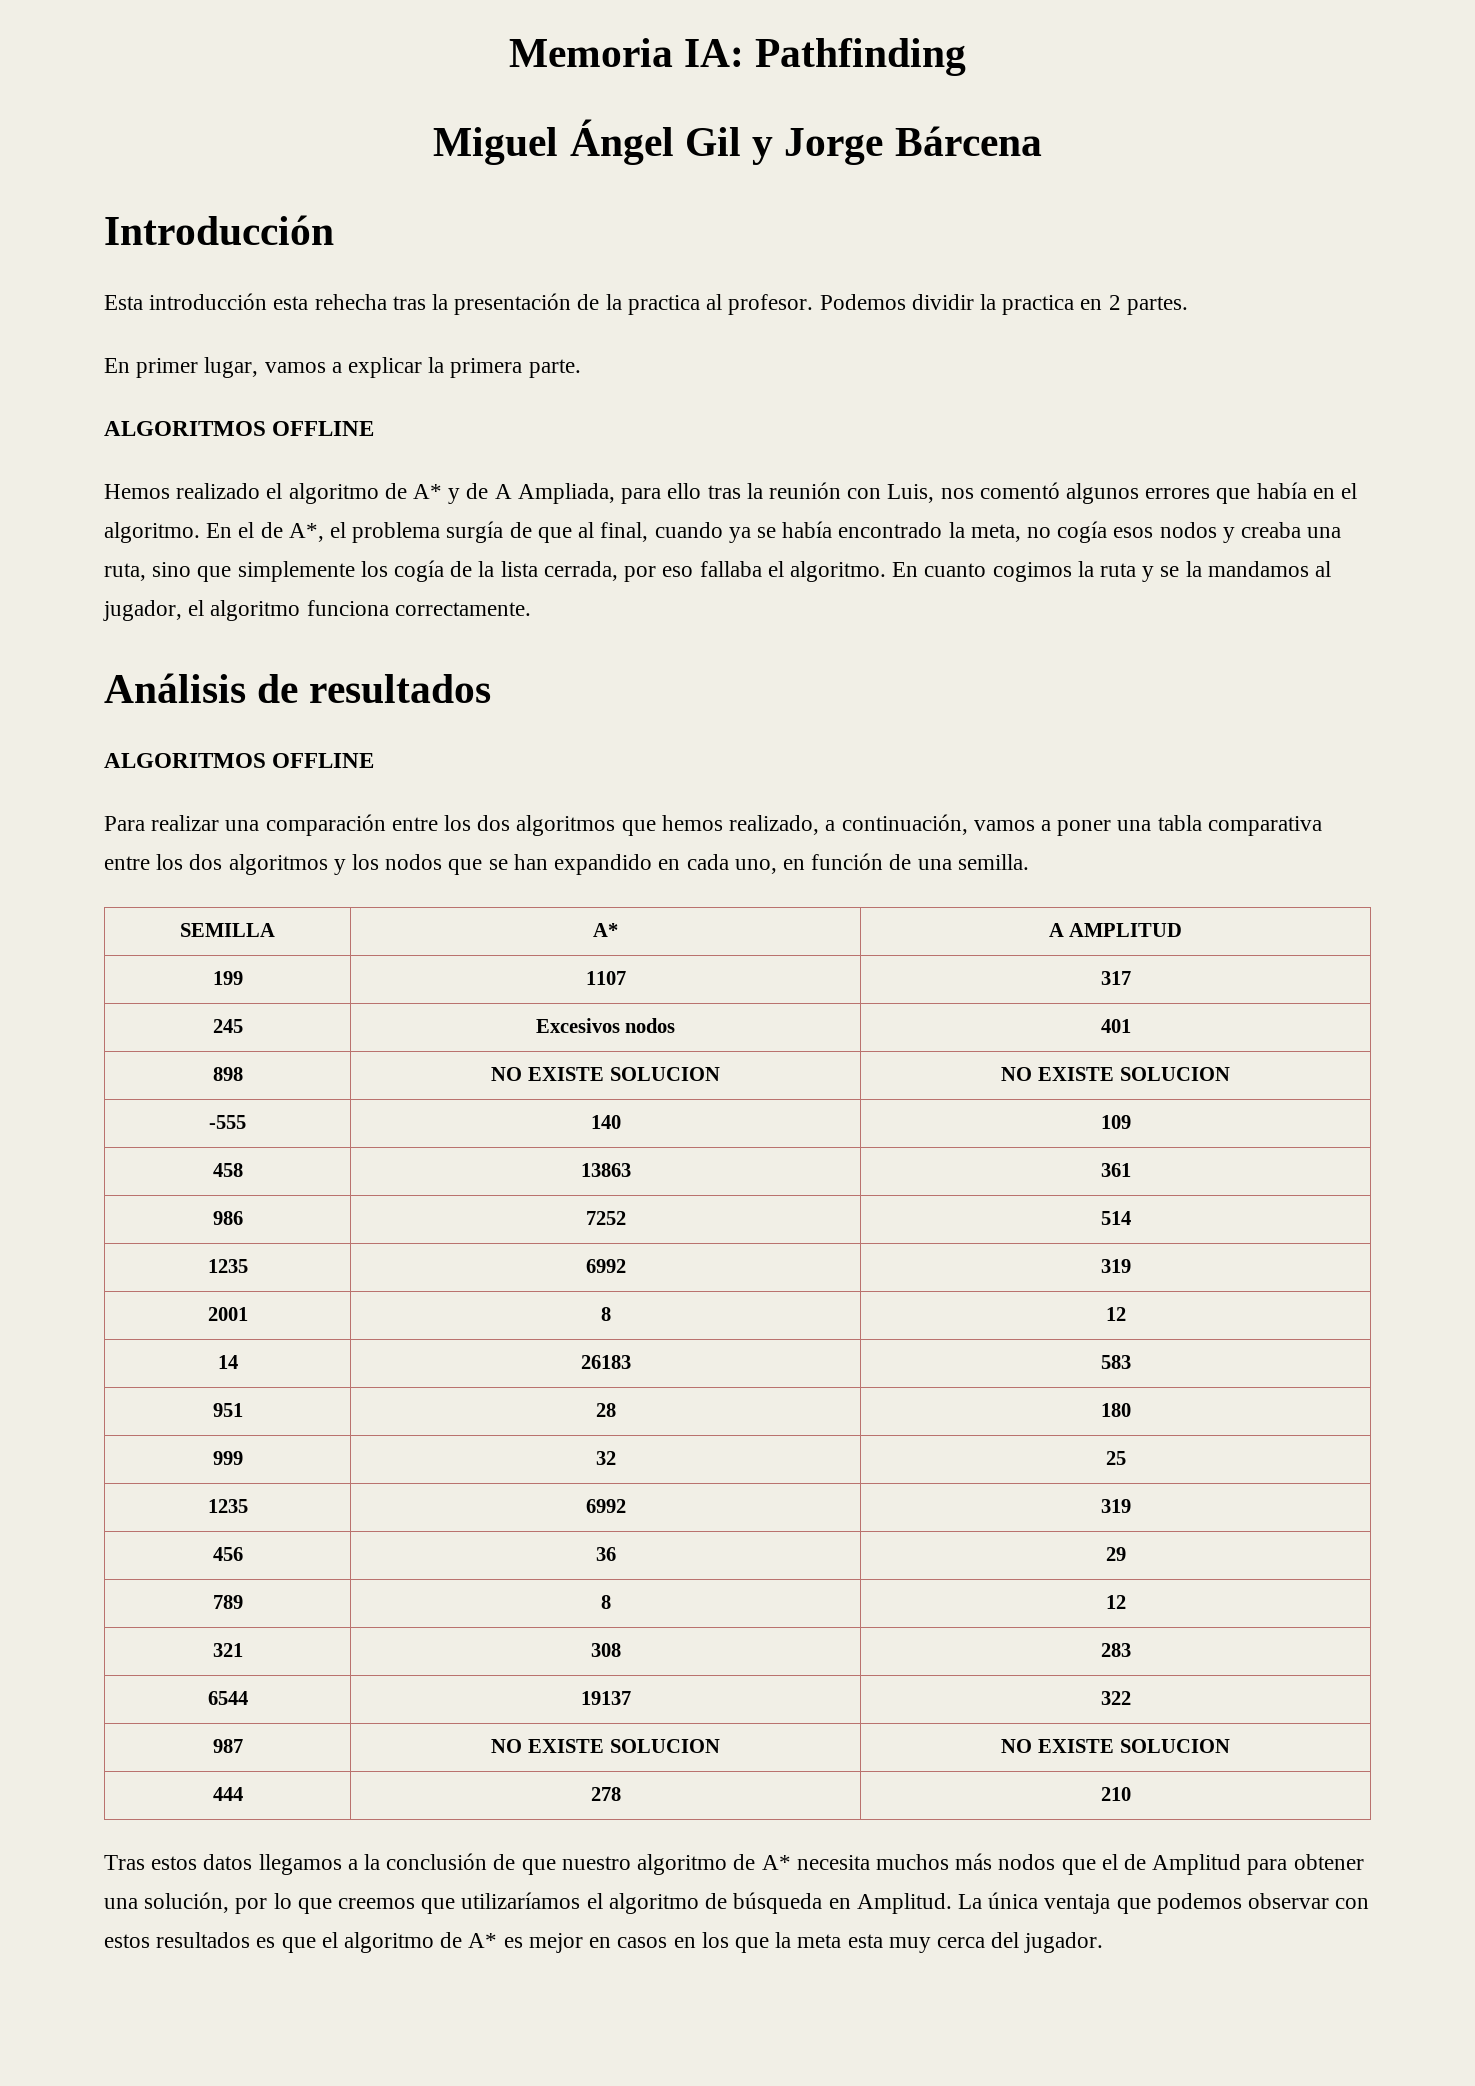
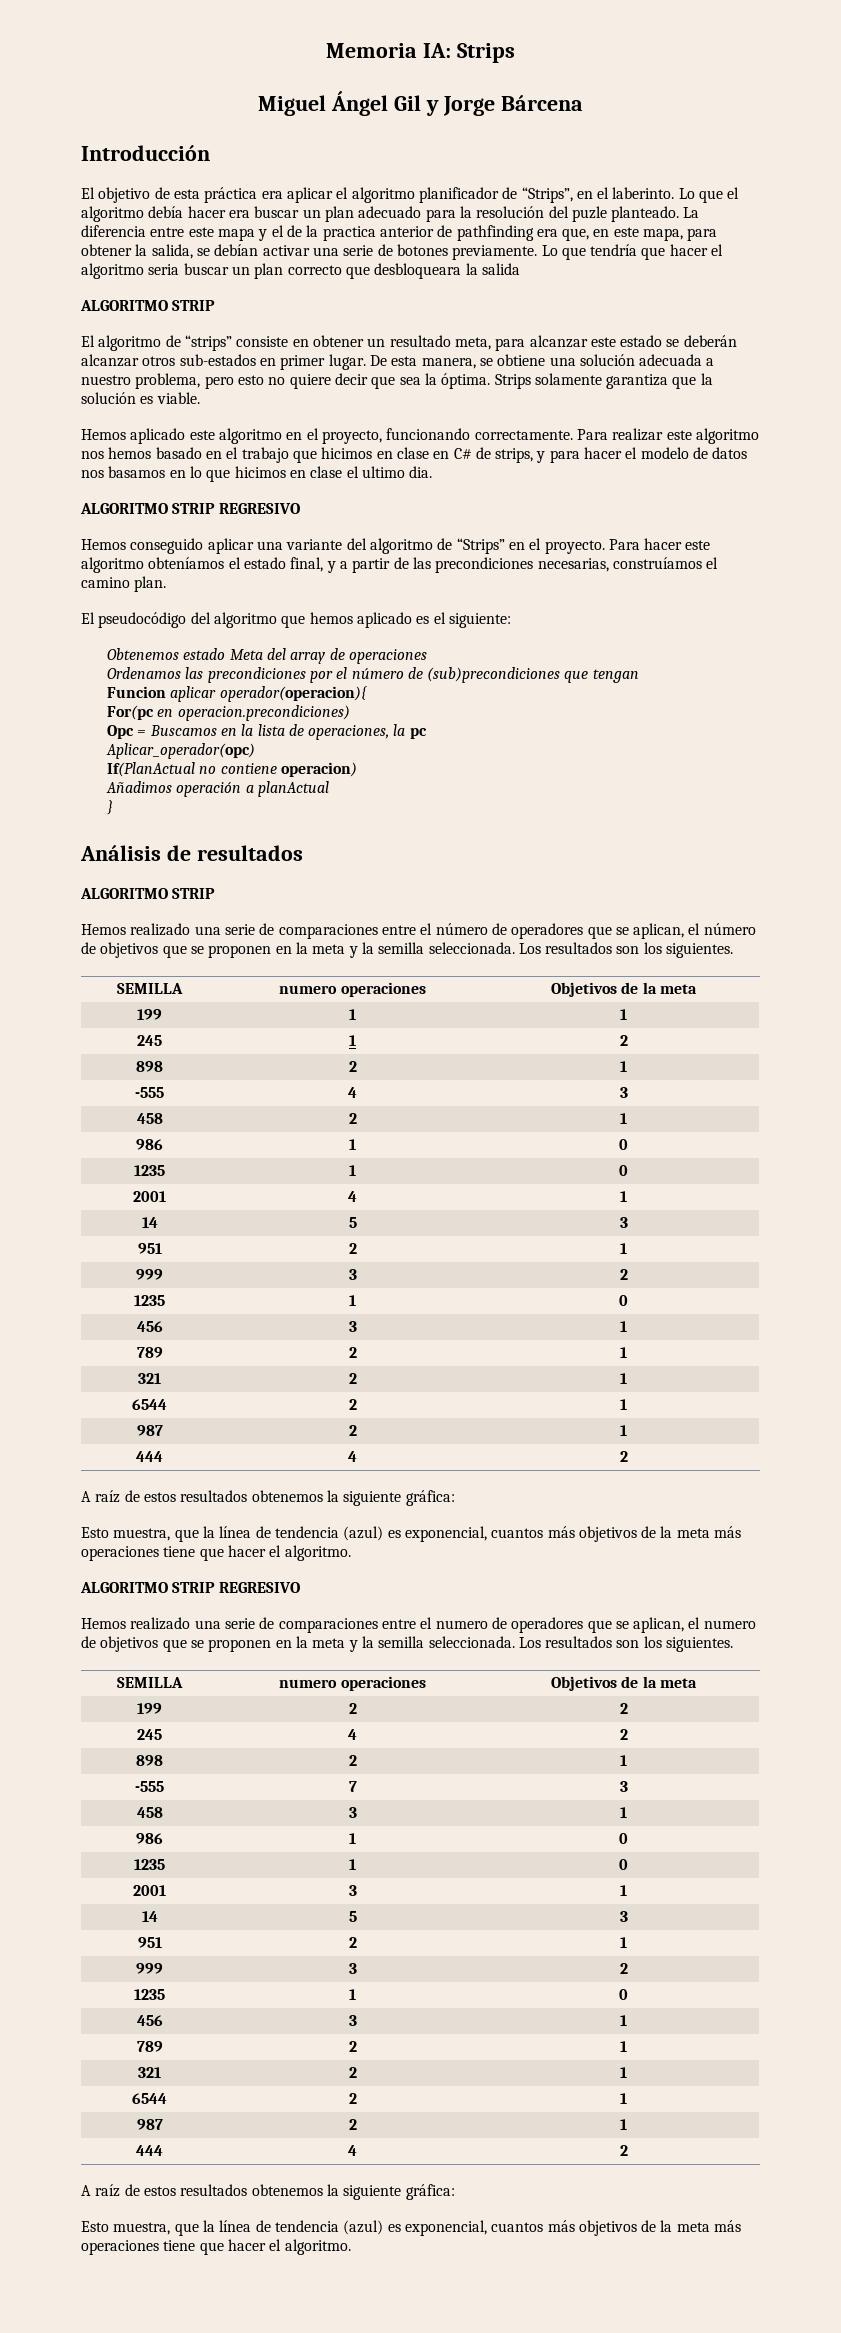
- Memoria IA: Pathfinding
+ Memoria IA: Strips
- Esta introducción esta rehecha tras la presentación de la practica al profesor. Podemos dividir la practica en 2 partes.
- En primer lugar, vamos a explicar la primera parte.
- ALGORITMOS OFFLINE
- Hemos realizado el algoritmo de A* y de A Ampliada, para ello tras la reunión con Luis, nos comentó algunos errores que había en el algoritmo. En el de A*, el problema surgía de que al final, cuando ya se había encontrado la meta, no cogía esos nodos y creaba una ruta, sino que simplemente los cogía de la lista cerrada, por eso fallaba el algoritmo. En cuanto cogimos la ruta y se la mandamos al jugador, el algoritmo funciona correctamente.
+ El objetivo de esta práctica era aplicar el algoritmo planificador de “Strips”, en el laberinto. Lo que el algoritmo debía hacer era buscar un plan adecuado para la resolución del puzle planteado. La diferencia entre este mapa y el de la practica anterior de pathfinding era que, en este mapa, para obtener la salida, se debían activar una serie de botones previamente. Lo que tendría que hacer el algoritmo seria buscar un plan correcto que desbloqueara la salida
+ ALGORITMO STRIP
+ El algoritmo de “strips” consiste en obtener un resultado meta, para alcanzar este estado se deberán alcanzar otros sub-estados en primer lugar. De esta manera, se obtiene una solución adecuada a nuestro problema, pero esto no quiere decir que sea la óptima. Strips solamente garantiza que la solución es viable.
+ Hemos aplicado este algoritmo en el proyecto, funcionando correctamente. Para realizar este algoritmo nos hemos basado en el trabajo que hicimos en clase en C# de strips, y para hacer el modelo de datos nos basamos en lo que hicimos en clase el ultimo dia.
+ ALGORITMO STRIP REGRESIVO
+ Hemos conseguido aplicar una variante del algoritmo de “Strips” en el proyecto. Para hacer este algoritmo obteníamos el estado final, y a partir de las precondiciones necesarias, construíamos el camino plan.
+ El pseudocódigo del algoritmo que hemos aplicado es el siguiente:
+ Obtenemos estado Meta del array de operaciones
+ Ordenamos las precondiciones por el número de (sub)precondiciones que tengan
+ Funcion aplicar operador(operacion){
+ For(pc en operacion.precondiciones)
+ Opc = Buscamos en la lista de operaciones, la pc
+ Aplicar_operador(opc)
+ If(PlanActual no contiene operacion)
+ Añadimos operación a planActual
+ }
  Análisis de resultados
- ALGORITMOS OFFLINE
- Para realizar una comparación entre los dos algoritmos que hemos realizado, a continuación, vamos a poner una tabla comparativa entre los dos algoritmos y los nodos que se han expandido en cada uno, en función de una semilla.
- SEMILLA | A* | A AMPLITUD
- 199 | 1107 | 317
- 245 | Excesivos nodos | 401
- 898 | NO EXISTE SOLUCION | NO EXISTE SOLUCION
- -555 | 140 | 109
- 458 | 13863 | 361
- 986 | 7252 | 514
- 1235 | 6992 | 319
- 2001 | 8 | 12
- 14 | 26183 | 583
- 951 | 28 | 180
- 999 | 32 | 25
- 1235 | 6992 | 319
- 456 | 36 | 29
- 789 | 8 | 12
- 321 | 308 | 283
- 6544 | 19137 | 322
- 987 | NO EXISTE SOLUCION | NO EXISTE SOLUCION
- 444 | 278 | 210
- Tras estos datos llegamos a la conclusión de que nuestro algoritmo de A* necesita muchos más nodos que el de Amplitud para obtener una solución, por lo que creemos que utilizaríamos el algoritmo de búsqueda en Amplitud. La única ventaja que podemos observar con estos resultados es que el algoritmo de A* es mejor en casos en los que la meta esta muy cerca del jugador.
+ ALGORITMO STRIP
+ Hemos realizado una serie de comparaciones entre el número de operadores que se aplican, el número de objetivos que se proponen en la meta y la semilla seleccionada. Los resultados son los siguientes.
+ SEMILLA | numero operaciones | Objetivos de la meta
+ 199 | 1 | 1
+ 245 | 1 | 2
+ 898 | 2 | 1
+ -555 | 4 | 3
+ 458 | 2 | 1
+ 986 | 1 | 0
+ 1235 | 1 | 0
+ 2001 | 4 | 1
+ 14 | 5 | 3
+ 951 | 2 | 1
+ 999 | 3 | 2
+ 1235 | 1 | 0
+ 456 | 3 | 1
+ 789 | 2 | 1
+ 321 | 2 | 1
+ 6544 | 2 | 1
+ 987 | 2 | 1
+ 444 | 4 | 2
+ A raíz de estos resultados obtenemos la siguiente gráfica:
+ Esto muestra, que la línea de tendencia (azul) es exponencial, cuantos más objetivos de la meta más operaciones tiene que hacer el algoritmo.
+ ALGORITMO STRIP REGRESIVO
+ Hemos realizado una serie de comparaciones entre el numero de operadores que se aplican, el numero de objetivos que se proponen en la meta y la semilla seleccionada. Los resultados son los siguientes.
+ SEMILLA | numero operaciones | Objetivos de la meta
+ 199 | 2 | 2
+ 245 | 4 | 2
+ 898 | 2 | 1
+ -555 | 7 | 3
+ 458 | 3 | 1
+ 986 | 1 | 0
+ 1235 | 1 | 0
+ 2001 | 3 | 1
+ 14 | 5 | 3
+ 951 | 2 | 1
+ 999 | 3 | 2
+ 1235 | 1 | 0
+ 456 | 3 | 1
+ 789 | 2 | 1
+ 321 | 2 | 1
+ 6544 | 2 | 1
+ 987 | 2 | 1
+ 444 | 4 | 2
+ A raíz de estos resultados obtenemos la siguiente gráfica:
+ Esto muestra, que la línea de tendencia (azul) es exponencial, cuantos más objetivos de la meta más operaciones tiene que hacer el algoritmo.

